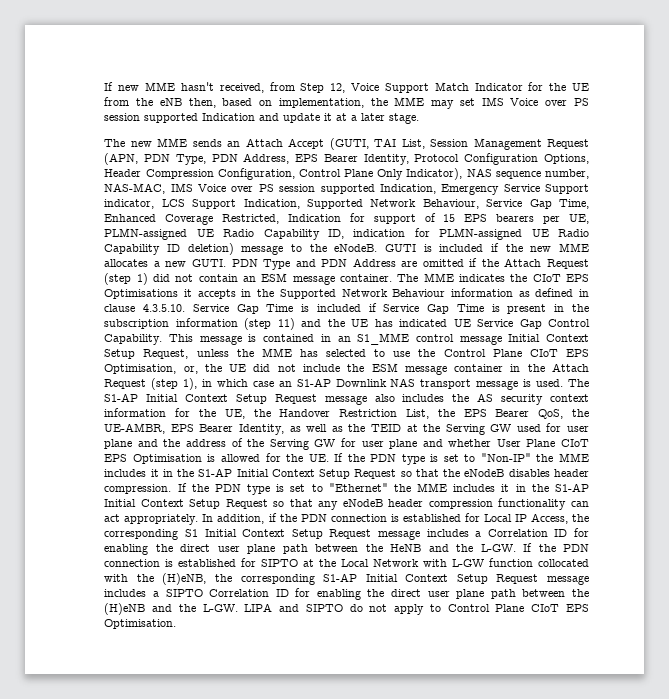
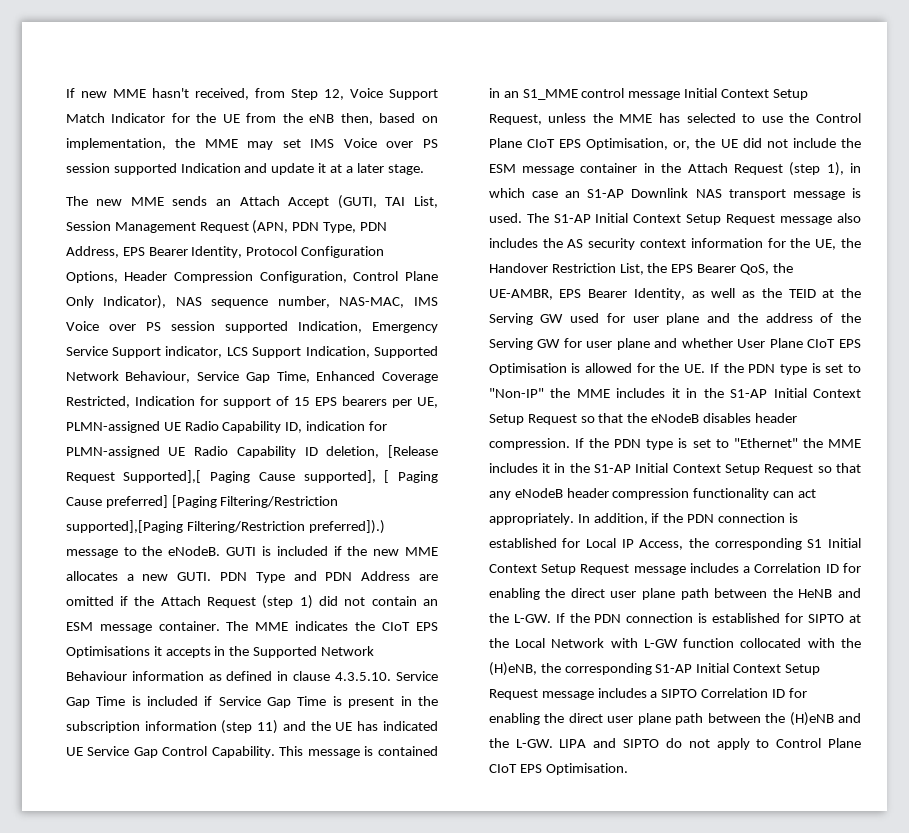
- The new MME sends an Attach Accept (GUTI, TAI List, Session Management Request (APN, PDN Type, PDN Address, EPS Bearer Identity, Protocol Configuration Options, Header Compression Configuration, Control Plane Only Indicator), NAS sequence number, NAS-MAC, IMS Voice over PS session supported Indication, Emergency Service Support indicator, LCS Support Indication, Supported Network Behaviour, Service Gap Time, Enhanced Coverage Restricted, Indication for support of 15 EPS bearers per UE, PLMN-assigned UE Radio Capability ID, indication for PLMN-assigned UE Radio Capability ID deletion) message to the eNodeB.
+ The new MME sends an Attach Accept (GUTI, TAI List, Session Management Request (APN, PDN Type, PDN Address, EPS Bearer Identity, Protocol Configuration Options, Header Compression Configuration, Control Plane Only Indicator), NAS sequence number, NAS-MAC, IMS Voice over PS session supported Indication, Emergency Service Support indicator, LCS Support Indication, Supported Network Behaviour, Service Gap Time, Enhanced Coverage Restricted, Indication for support of 15 EPS bearers per UE, PLMN-assigned UE Radio Capability ID, indication for PLMN-assigned UE Radio Capability ID deletion, [Release Request Supported],[ Paging Cause supported], [ Paging Cause preferred] [Paging Filtering/Restriction supported],[Paging Filtering/Restriction preferred]).) message to the eNodeB.

